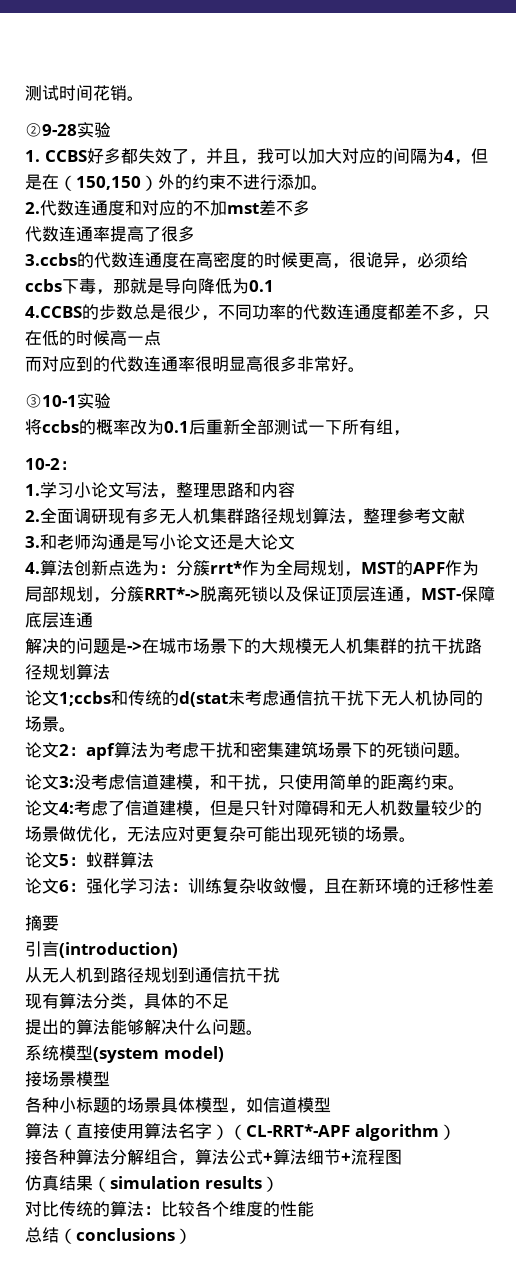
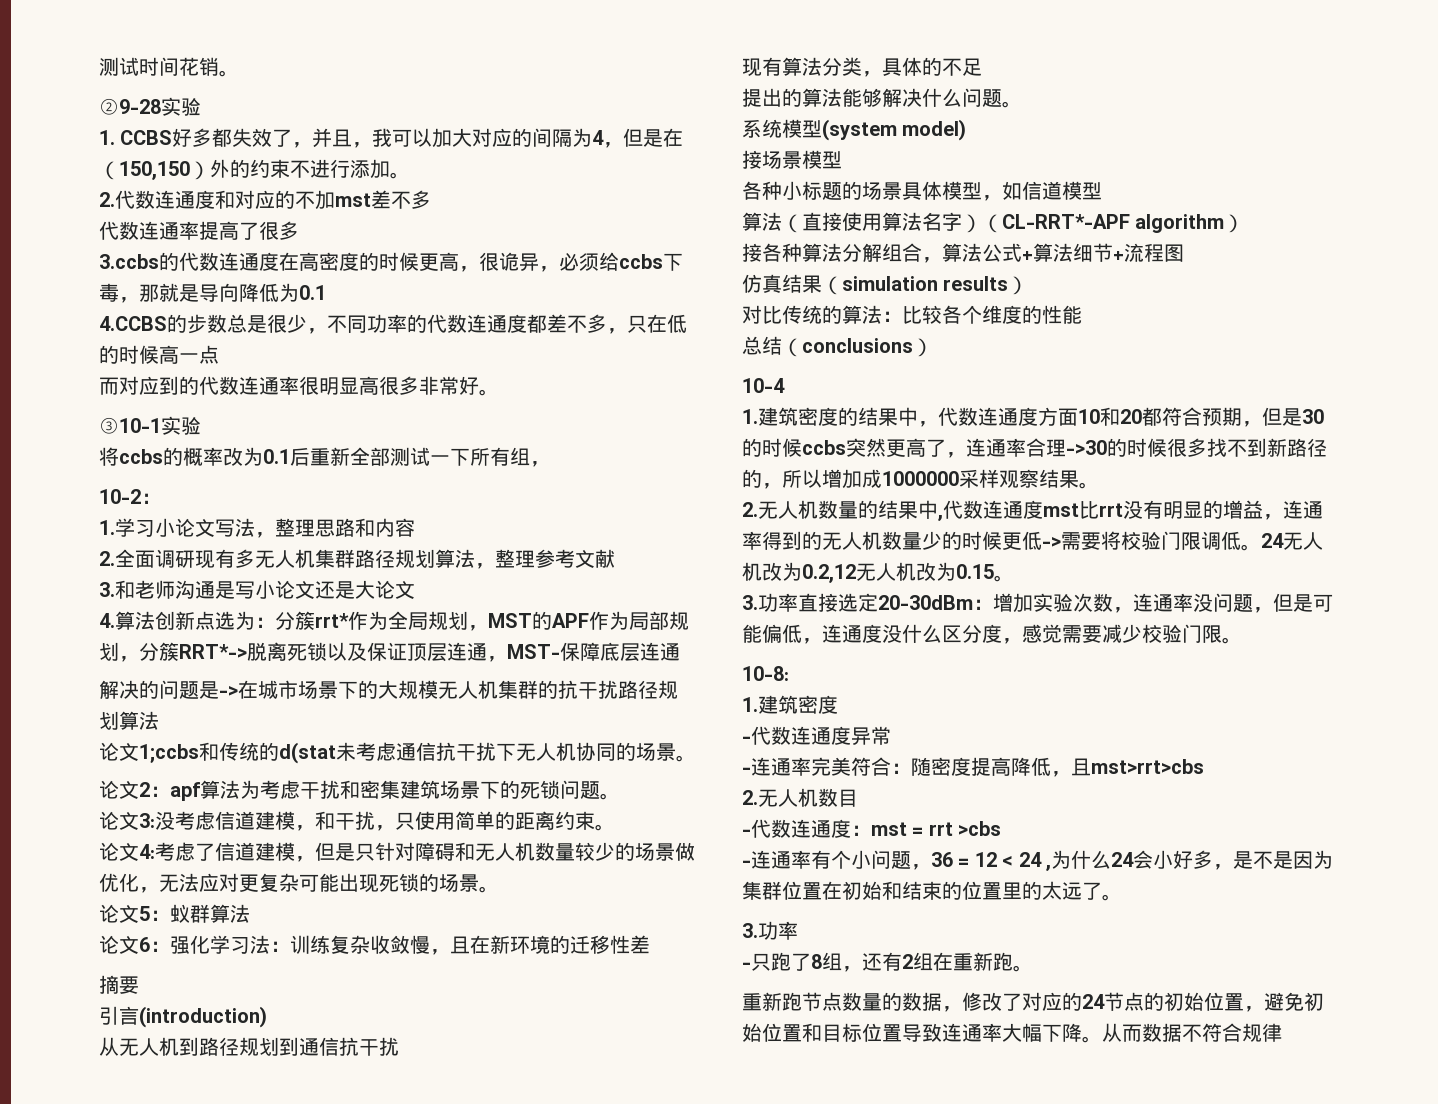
+ 10-4
+ 1.建筑密度的结果中，代数连通度方面10和20都符合预期，但是30的时候ccbs突然更高了，连通率合理->30的时候很多找不到新路径的，所以增加成1000000采样观察结果。
+ 2.无人机数量的结果中,代数连通度mst比rrt没有明显的增益，连通率得到的无人机数量少的时候更低->需要将校验门限调低。24无人机改为0.2,12无人机改为0.15。
+ 3.功率直接选定20-30dBm：增加实验次数，连通率没问题，但是可能偏低，连通度没什么区分度，感觉需要减少校验门限。
+ 10-8:
+ 1.建筑密度
+ -代数连通度异常
+ -连通率完美符合：随密度提高降低，且mst>rrt>cbs
+ 2.无人机数目
+ -代数连通度：mst = rrt >cbs
+ -连通率有个小问题，36 = 12 < 24 ,为什么24会小好多，是不是因为集群位置在初始和结束的位置里的太远了。
+ 3.功率
+ -只跑了8组，还有2组在重新跑。
+ 重新跑节点数量的数据，修改了对应的24节点的初始位置，避免初始位置和目标位置导致连通率大幅下降。从而数据不符合规律

